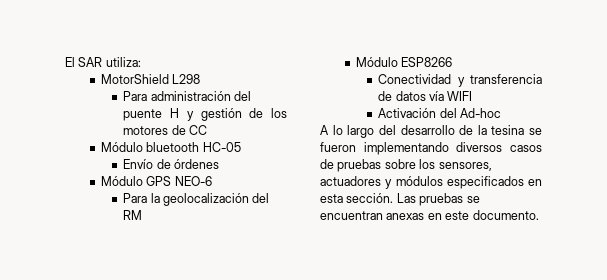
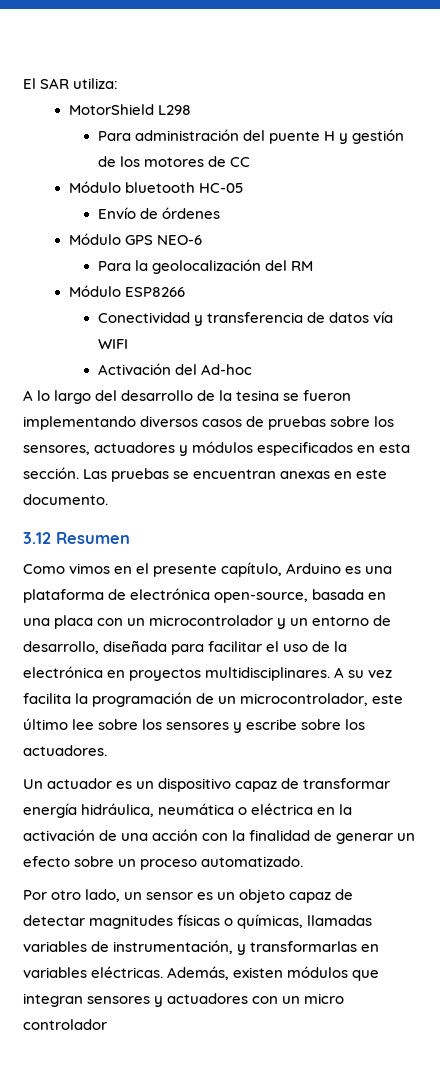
+ 3.12 Resumen
+ Como vimos en el presente capítulo, Arduino es una plataforma de electrónica open-source, basada en una placa con un microcontrolador y un entorno de desarrollo, diseñada para facilitar el uso de la electrónica en proyectos multidisciplinares. A su vez facilita la programación de un microcontrolador, este último lee sobre los sensores y escribe sobre los actuadores.
+ Un actuador es un dispositivo capaz de transformar energía hidráulica, neumática o eléctrica en la activación de una acción con la finalidad de generar un efecto sobre un proceso automatizado.
+ Por otro lado, un sensor es un objeto capaz de detectar magnitudes físicas o químicas, llamadas variables de instrumentación, y transformarlas en variables eléctricas. Además, existen módulos que integran sensores y actuadores con un micro controlador

